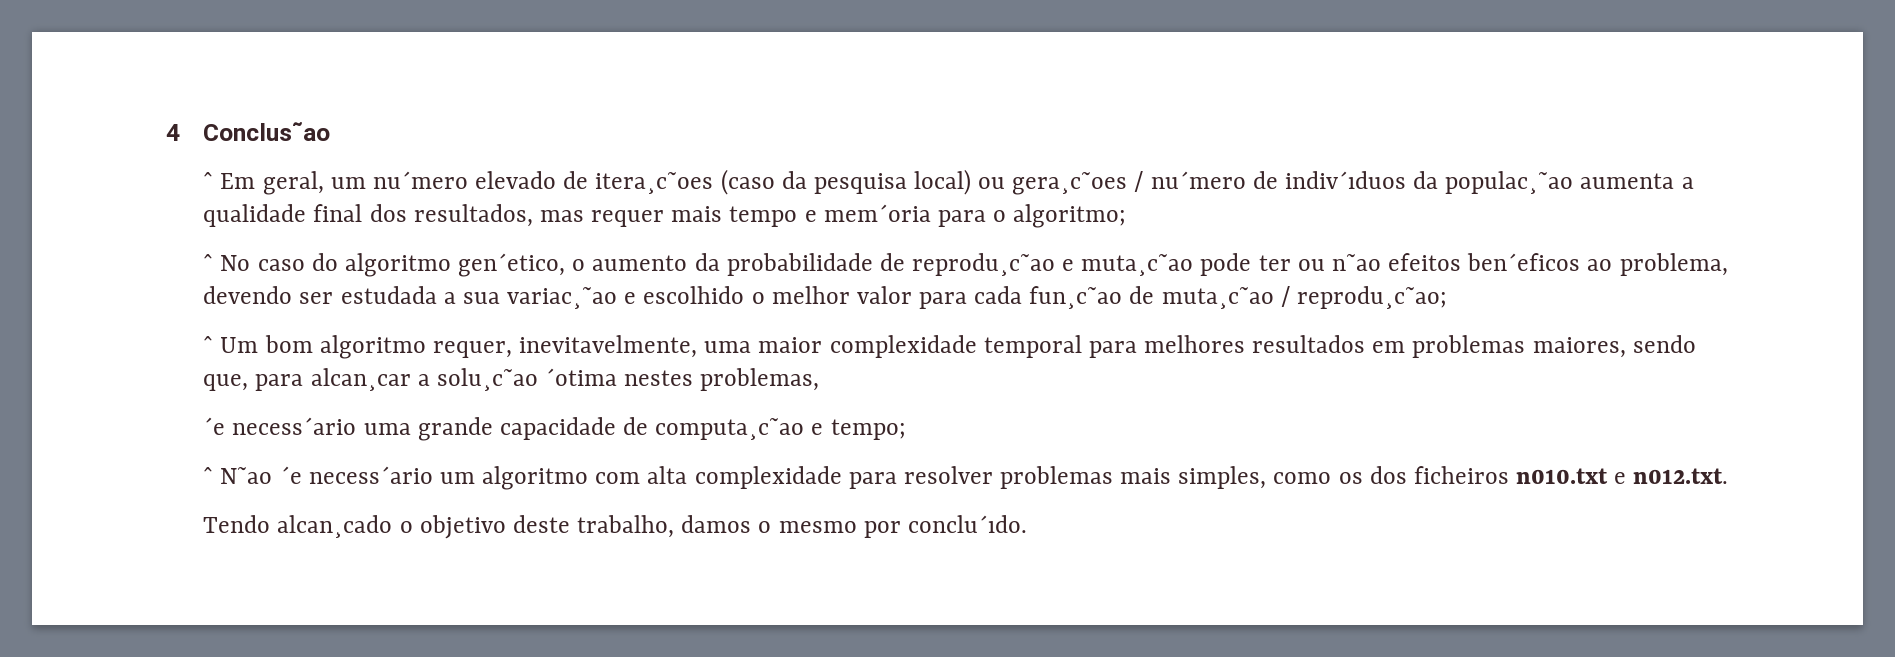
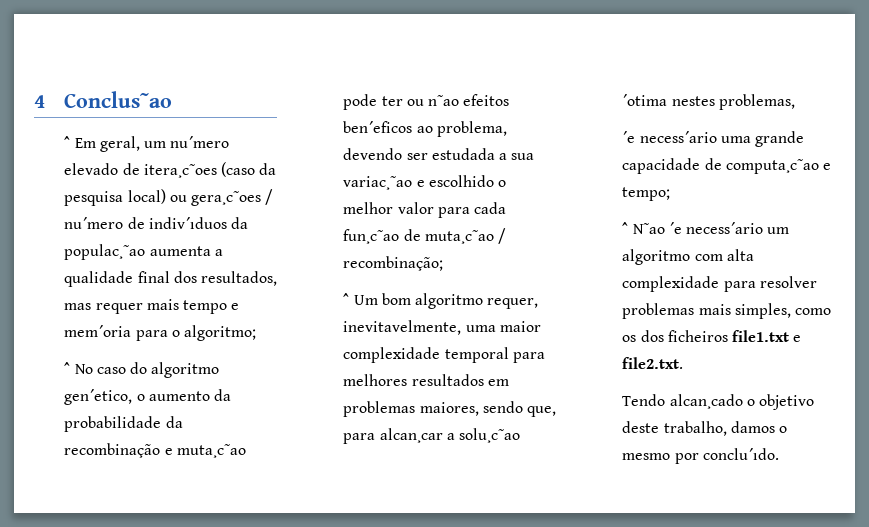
- ˆ No caso do algoritmo gen´etico, o aumento da probabilidade de reprodu¸c˜ao e muta¸c˜ao pode ter ou n˜ao efeitos ben´eficos ao problema, devendo ser estudada a sua variac¸˜ao e escolhido o melhor valor para cada fun¸c˜ao de muta¸c˜ao / reprodu¸c˜ao;
+ ˆ No caso do algoritmo gen´etico, o aumento da probabilidade da recombinação e muta¸c˜ao pode ter ou n˜ao efeitos ben´eficos ao problema, devendo ser estudada a sua variac¸˜ao e escolhido o melhor valor para cada fun¸c˜ao de muta¸c˜ao / recombinação;
- ˆ N˜ao ´e necess´ario um algoritmo com alta complexidade para resolver problemas mais simples, como os dos ficheiros n010.txt e n012.txt.
+ ˆ N˜ao ´e necess´ario um algoritmo com alta complexidade para resolver problemas mais simples, como os dos ficheiros file1.txt e file2.txt.

